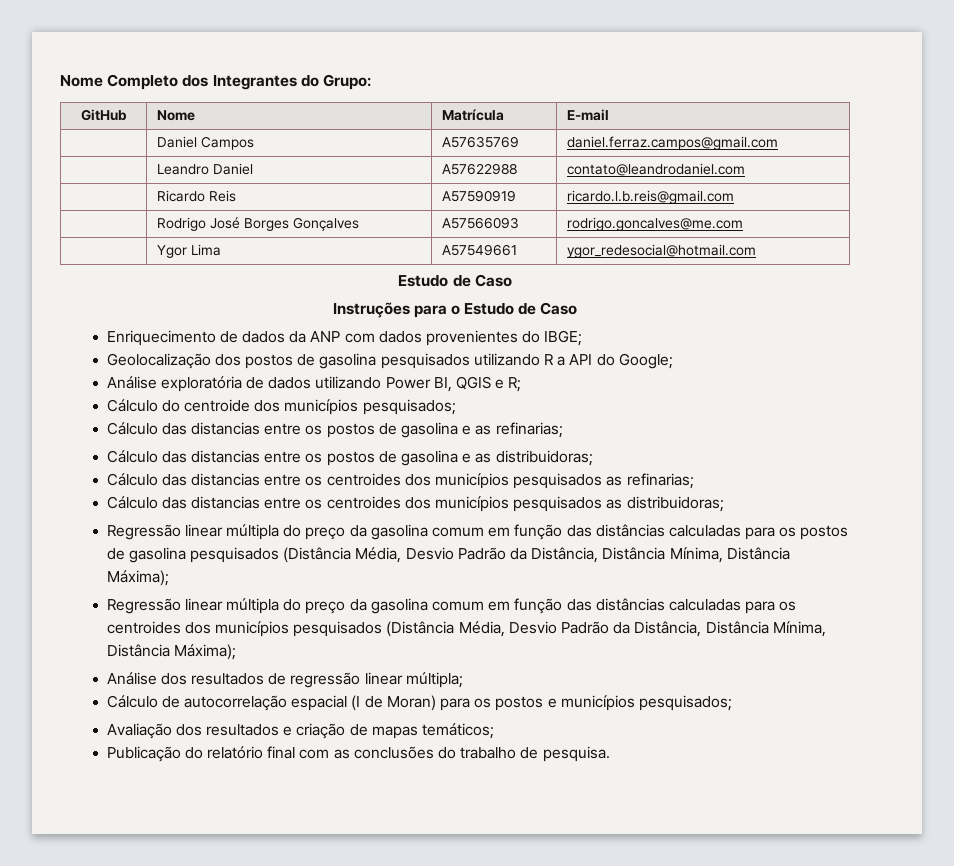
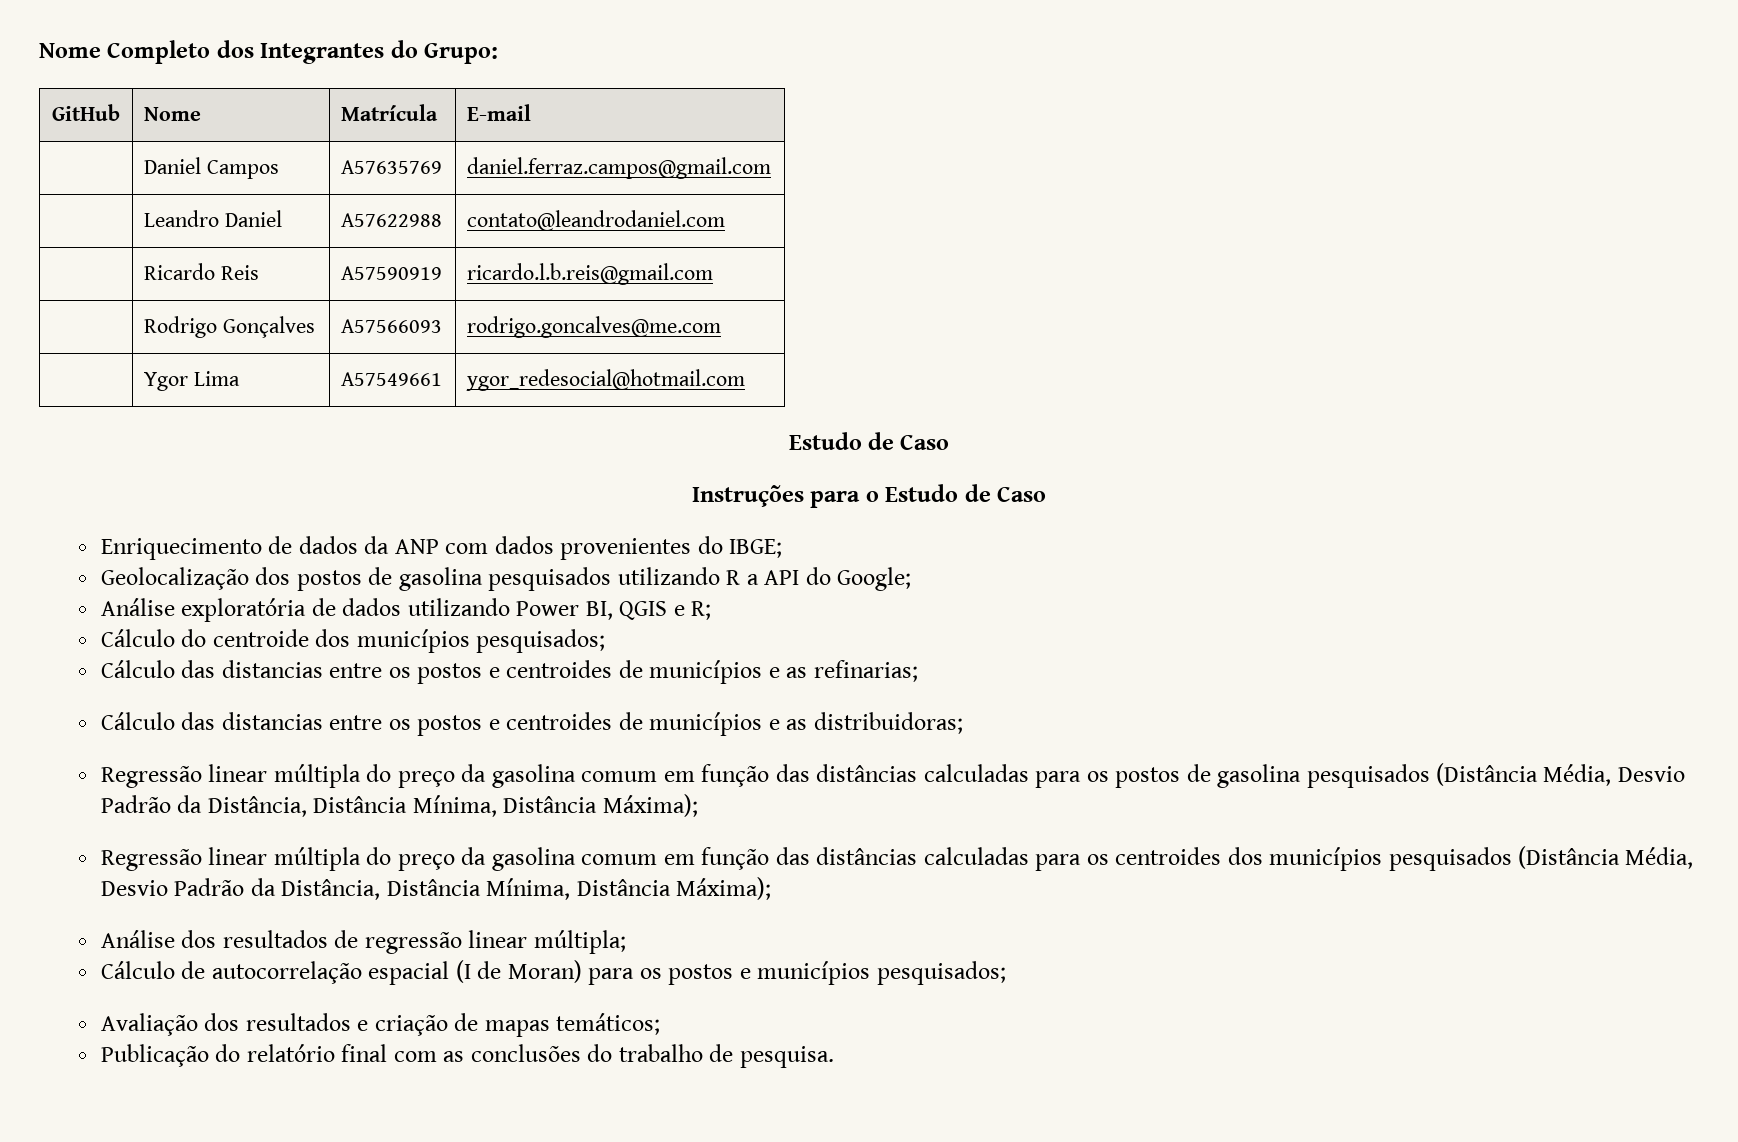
- | Rodrigo José Borges Gonçalves | A57566093 | rodrigo.goncalves@me.com
+ | Rodrigo Gonçalves | A57566093 | rodrigo.goncalves@me.com
- Cálculo das distancias entre os postos de gasolina e as refinarias;
+ Cálculo das distancias entre os postos e centroides de municípios e as refinarias;
- Cálculo das distancias entre os postos de gasolina e as distribuidoras;
+ Cálculo das distancias entre os postos e centroides de municípios e as distribuidoras;
- Cálculo das distancias entre os centroides dos municípios pesquisados as refinarias;
- Cálculo das distancias entre os centroides dos municípios pesquisados as distribuidoras;

